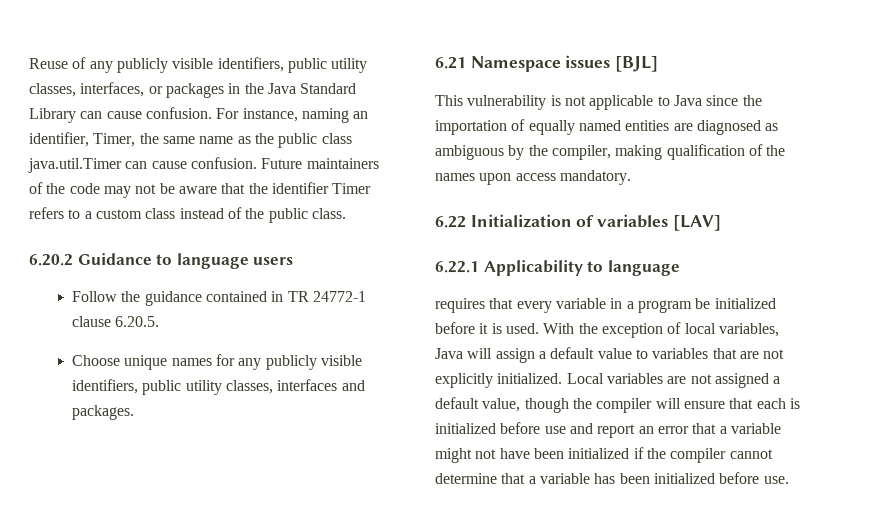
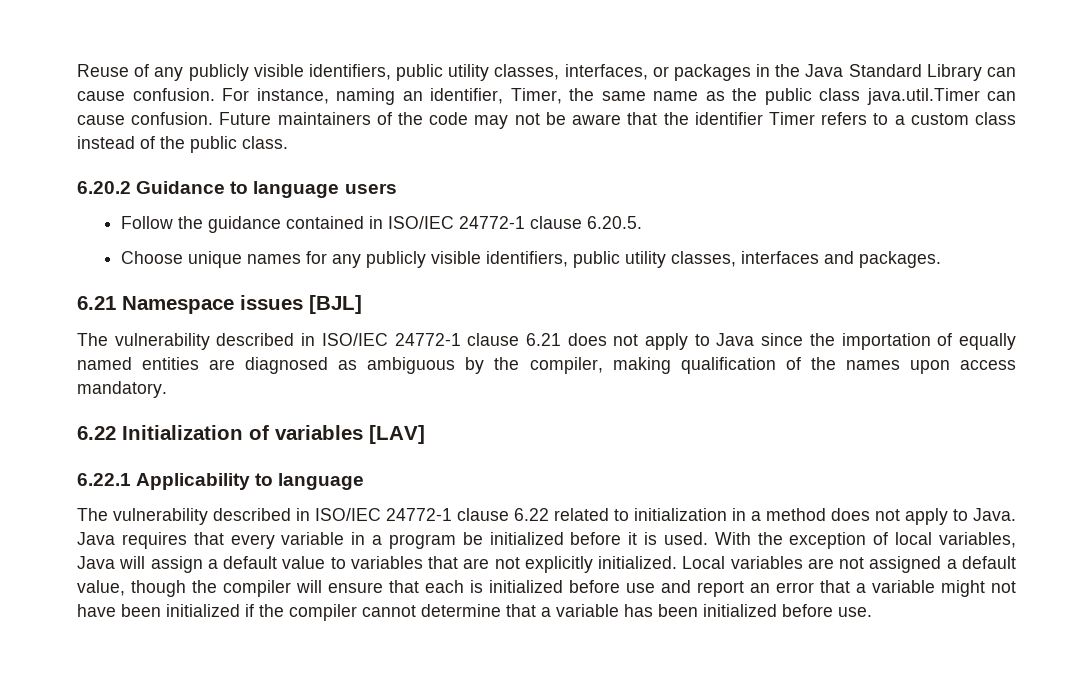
- Follow the guidance contained in TR 24772-1 clause 6.20.5.
+ Follow the guidance contained in ISO/IEC 24772-1 clause 6.20.5.
- This vulnerability is not applicable to Java since the importation of equally named entities are diagnosed as ambiguous by the compiler, making qualification of the names upon access mandatory.
+ The vulnerability described in ISO/IEC 24772-1 clause 6.21 does not apply to Java since the importation of equally named entities are diagnosed as ambiguous by the compiler, making qualification of the names upon access mandatory.
- requires that every variable in a program be initialized before it is used.
+ The vulnerability described in ISO/IEC 24772-1 clause 6.22 related to initialization in a method does not apply to Java. Java requires that every variable in a program be initialized before it is used.

